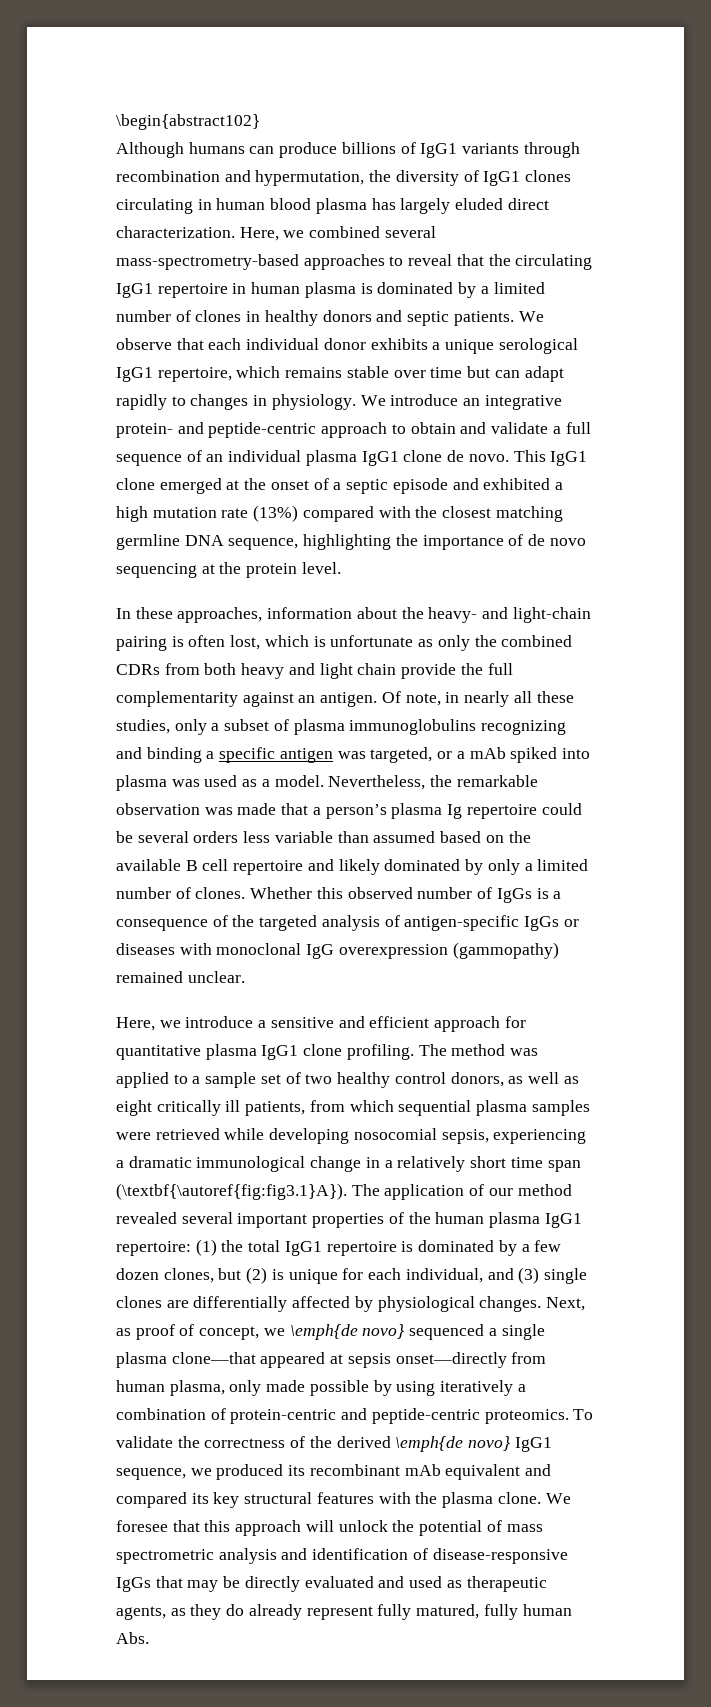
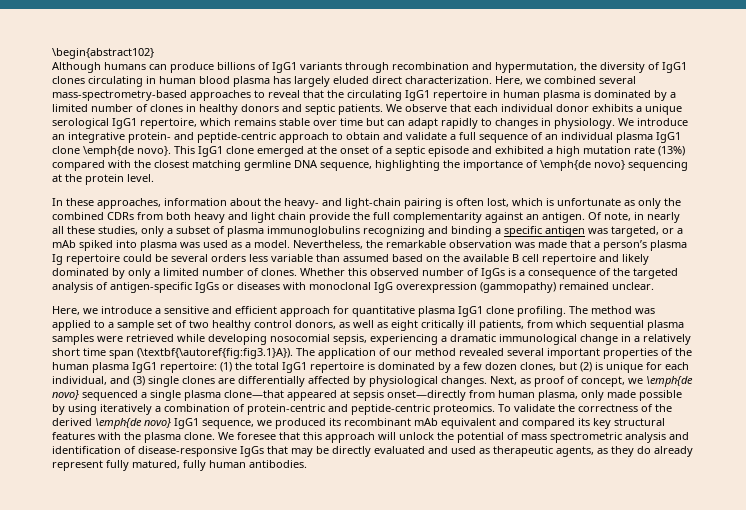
- We introduce an integrative protein- and peptide-centric approach to obtain and validate a full sequence of an individual plasma IgG1 clone de novo.
+ We introduce an integrative protein- and peptide-centric approach to obtain and validate a full sequence of an individual plasma IgG1 clone \emph{de novo}.
- This IgG1 clone emerged at the onset of a septic episode and exhibited a high mutation rate (13%) compared with the closest matching germline DNA sequence, highlighting the importance of de novo sequencing at the protein level.
+ This IgG1 clone emerged at the onset of a septic episode and exhibited a high mutation rate (13%) compared with the closest matching germline DNA sequence, highlighting the importance of \emph{de novo} sequencing at the protein level.
- We foresee that this approach will unlock the potential of mass spectrometric analysis and identification of disease-responsive IgGs that may be directly evaluated and used as therapeutic agents, as they do already represent fully matured, fully human Abs.
+ We foresee that this approach will unlock the potential of mass spectrometric analysis and identification of disease-responsive IgGs that may be directly evaluated and used as therapeutic agents, as they do already represent fully matured, fully human antibodies.

